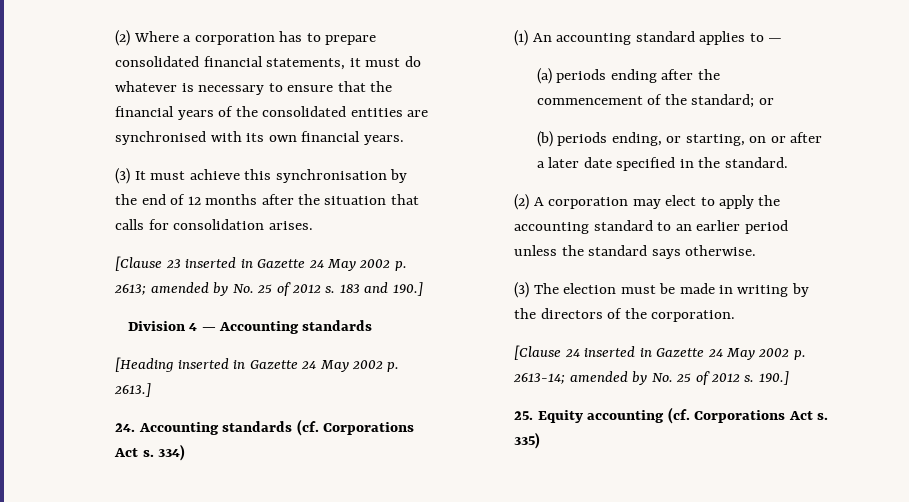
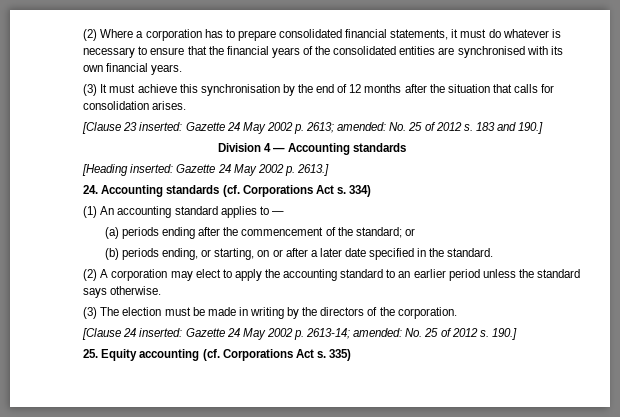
- [Clause 23 inserted in Gazette 24 May 2002 p. 2613; amended by No. 25 of 2012 s.
+ [Clause 23 inserted: Gazette 24 May 2002 p. 2613; amended: No. 25 of 2012 s.
- [Heading inserted in Gazette 24 May 2002 p. 2613.]
+ [Heading inserted: Gazette 24 May 2002 p. 2613.]
- [Clause 24 inserted in Gazette 24 May 2002 p. 2613-14; amended by No. 25 of 2012 s.
+ [Clause 24 inserted: Gazette 24 May 2002 p. 2613-14; amended: No. 25 of 2012 s.

